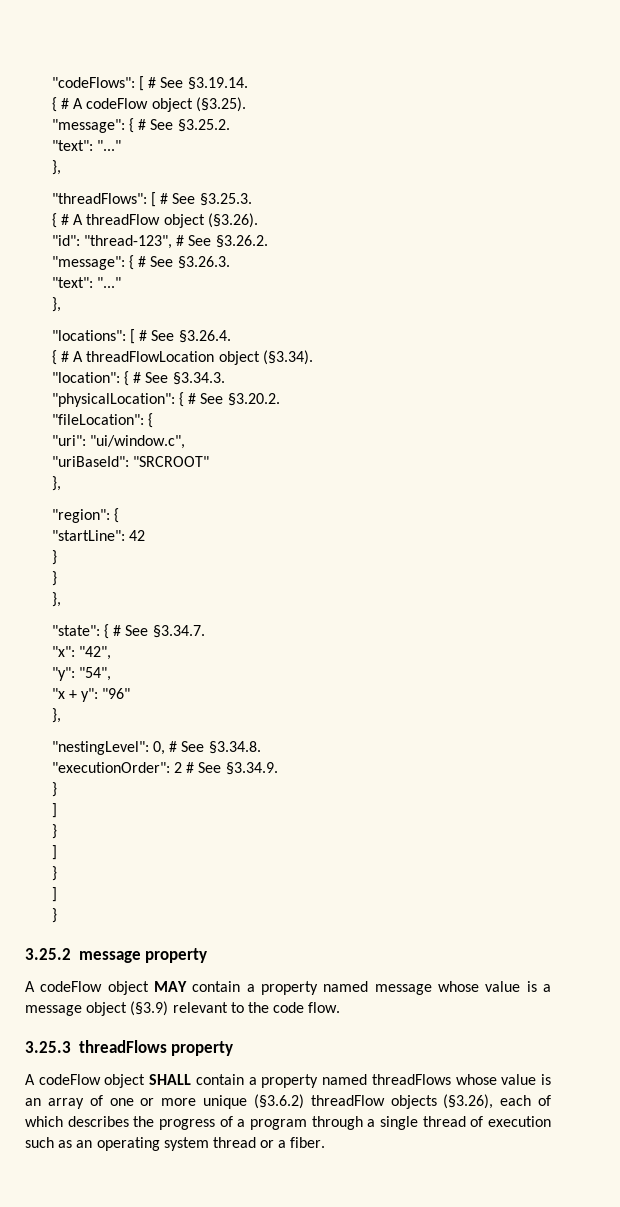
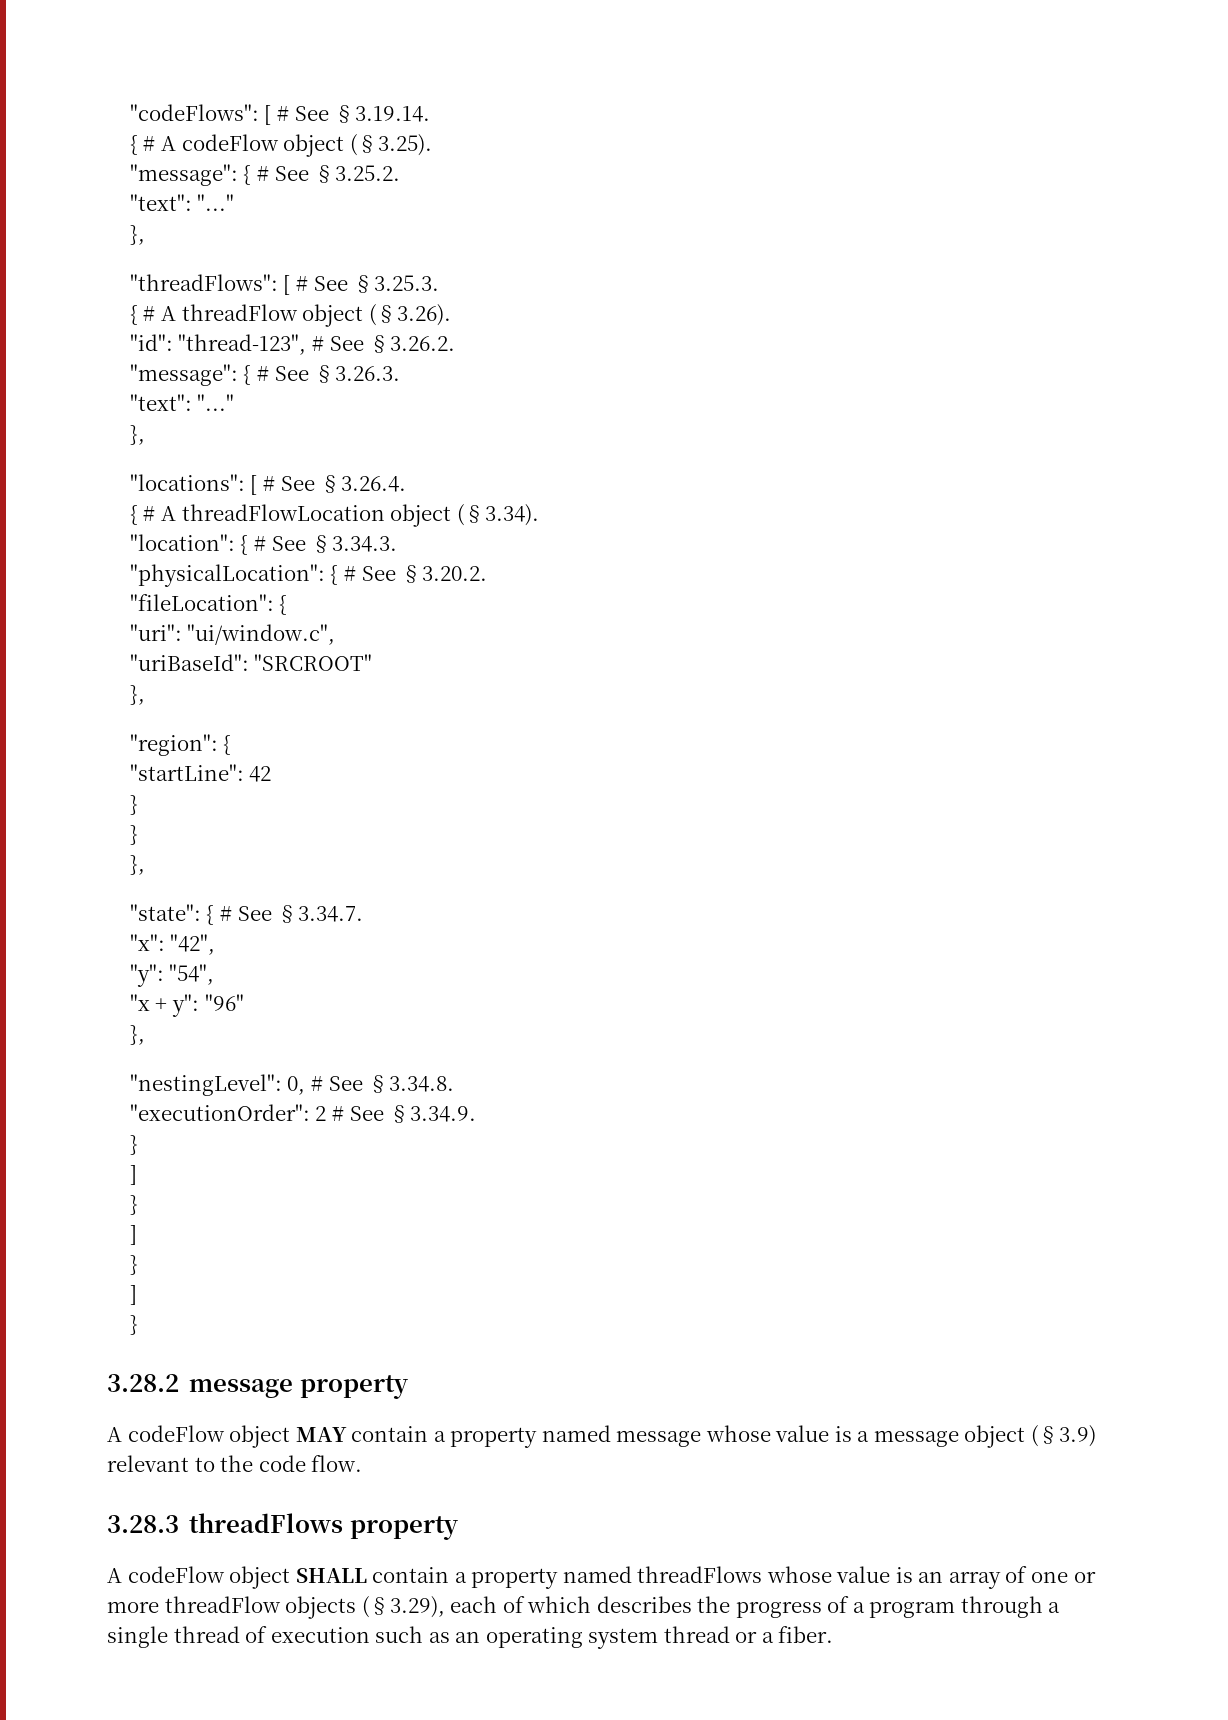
- 3.25.2 message property
+ 3.28.2 message property
- 3.25.3 threadFlows property
+ 3.28.3 threadFlows property
- A codeFlow object SHALL contain a property named threadFlows whose value is an array of one or more unique (§3.6.2) threadFlow objects (§3.26), each of which describes the progress of a program through a single thread of execution such as an operating system thread or a fiber.
+ A codeFlow object SHALL contain a property named threadFlows whose value is an array of one or more threadFlow objects (§3.29), each of which describes the progress of a program through a single thread of execution such as an operating system thread or a fiber.

